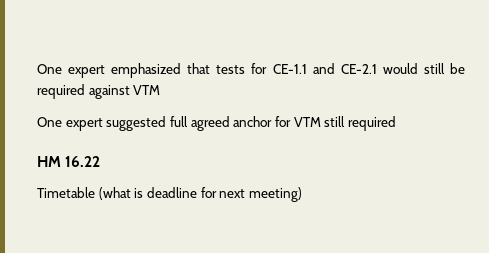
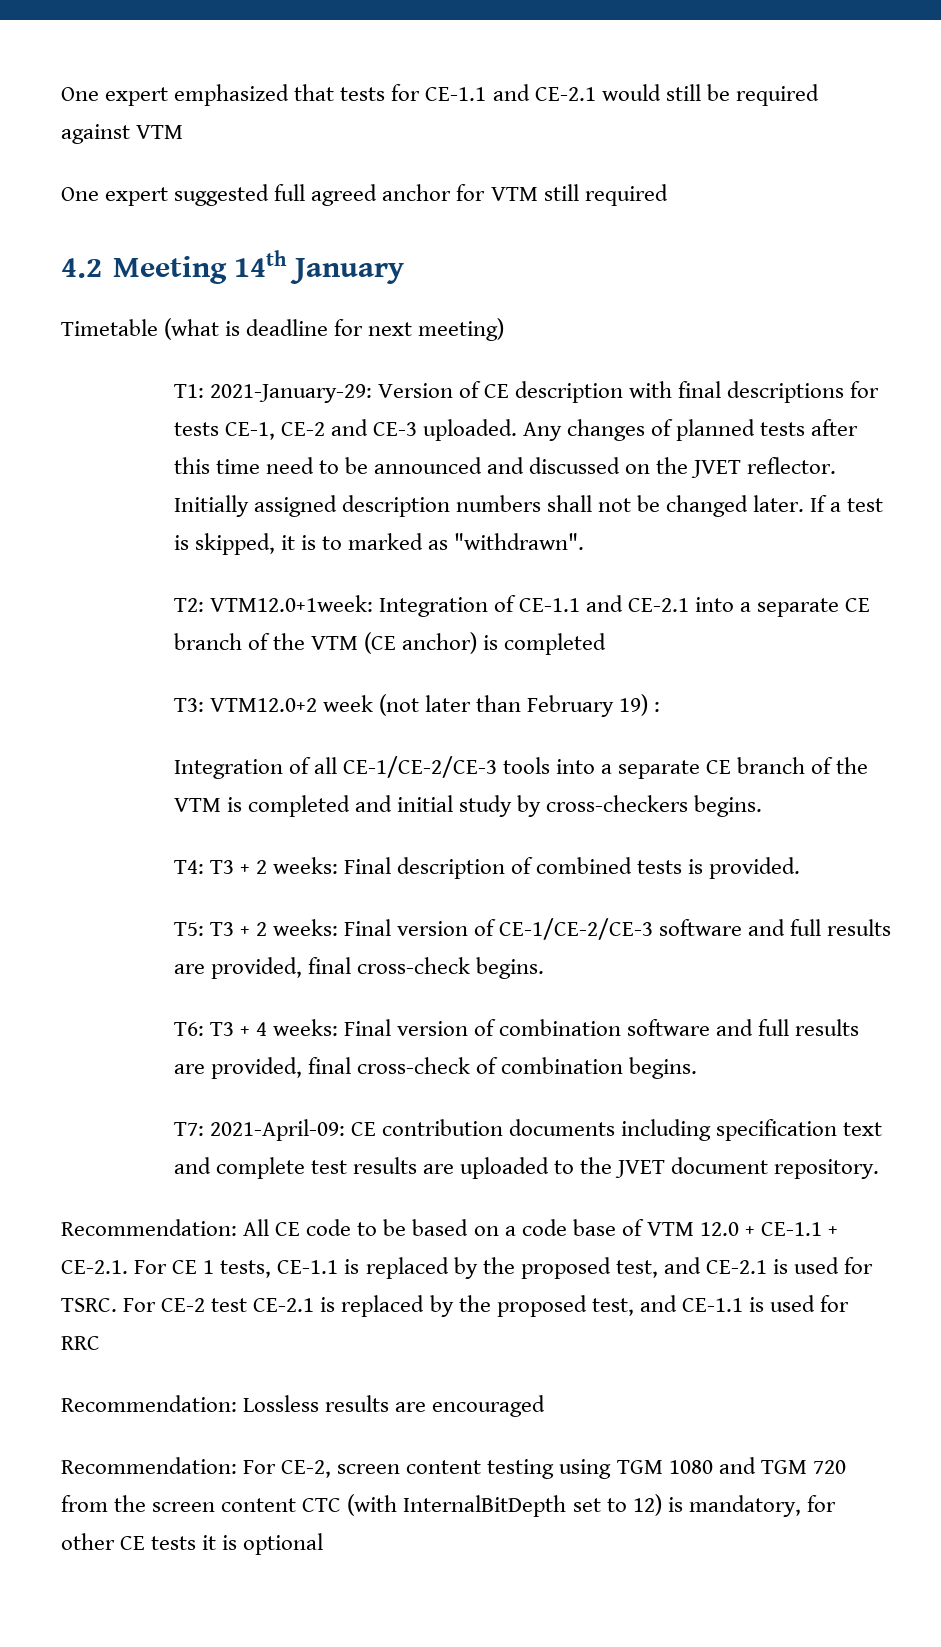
- HM 16.22
+ 4.2 Meeting 14th January
+ T1: 2021-January-29: Version of CE description with final descriptions for tests CE-1, CE-2 and CE-3 uploaded. Any changes of planned tests after this time need to be announced and discussed on the JVET reflector. Initially assigned description numbers shall not be changed later. If a test is skipped, it is to marked as "withdrawn".
+ T2: VTM12.0+1week: Integration of CE-1.1 and CE-2.1 into a separate CE branch of the VTM (CE anchor) is completed
+ T3: VTM12.0+2 week (not later than February 19) :
+ Integration of all CE-1/CE-2/CE-3 tools into a separate CE branch of the VTM is completed and initial study by cross-checkers begins.
+ T4: T3 + 2 weeks: Final description of combined tests is provided.
+ T5: T3 + 2 weeks: Final version of CE-1/CE-2/CE-3 software and full results are provided, final cross-check begins.
+ T6: T3 + 4 weeks: Final version of combination software and full results are provided, final cross-check of combination begins.
+ T7: 2021-April-09: CE contribution documents including specification text and complete test results are uploaded to the JVET document repository.
+ Recommendation: All CE code to be based on a code base of VTM 12.0 + CE-1.1 + CE-2.1. For CE 1 tests, CE-1.1 is replaced by the proposed test, and CE-2.1 is used for TSRC. For CE-2 test CE-2.1 is replaced by the proposed test, and CE-1.1 is used for RRC
+ Recommendation: Lossless results are encouraged
+ Recommendation: For CE-2, screen content testing using TGM 1080 and TGM 720 from the screen content CTC (with InternalBitDepth set to 12) is mandatory, for other CE tests it is optional

